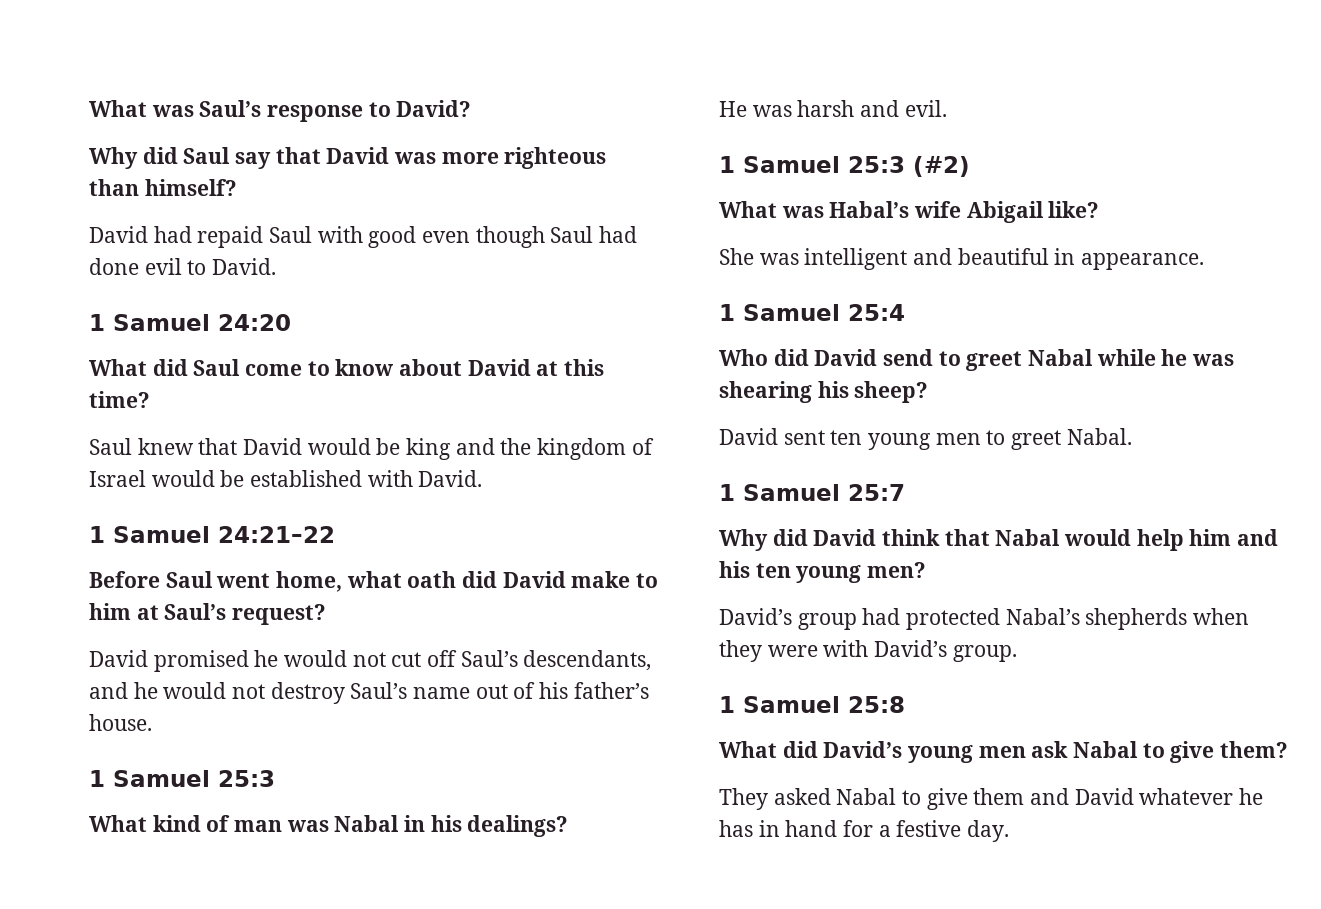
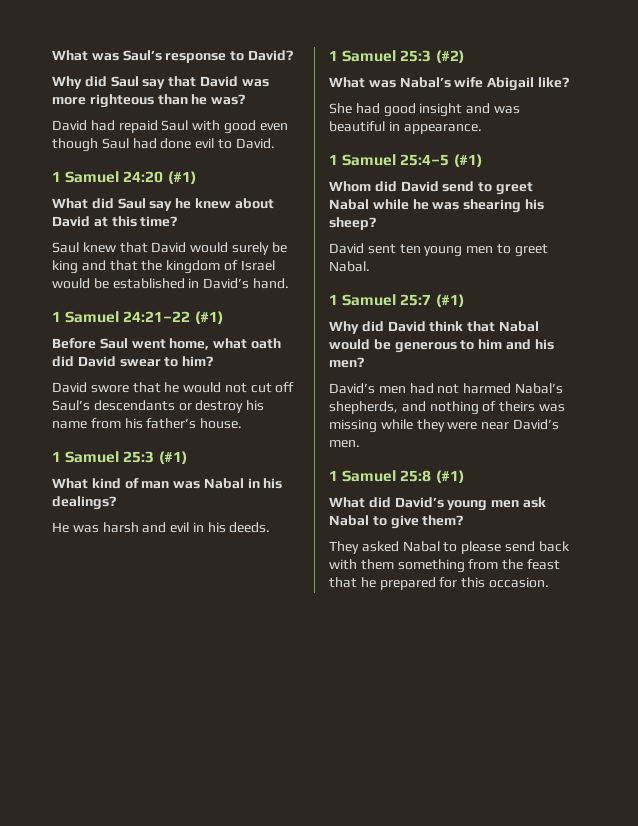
- Why did Saul say that David was more righteous than himself?
+ Why did Saul say that David was more righteous than he was?
- 1 Samuel 24:20
+ 1 Samuel 24:20 (#1)
- What did Saul come to know about David at this time?
+ What did Saul say he knew about David at this time?
- Saul knew that David would be king and the kingdom of Israel would be established with David.
+ Saul knew that David would surely be king and that the kingdom of Israel would be established in David’s hand.
- 1 Samuel 24:21–22
+ 1 Samuel 24:21–22 (#1)
- Before Saul went home, what oath did David make to him at Saul’s request?
- David promised he would not cut off Saul’s descendants, and he would not destroy Saul’s name out of his father’s house.
- 1 Samuel 25:3
+ Before Saul went home, what oath did David swear to him?
+ David swore that he would not cut off Saul’s descendants or destroy his name from his father’s house.
+ 1 Samuel 25:3 (#1)
- He was harsh and evil.
+ He was harsh and evil in his deeds.
- What was Habal’s wife Abigail like?
+ What was Nabal’s wife Abigail like?
- She was intelligent and beautiful in appearance.
+ She had good insight and was beautiful in appearance.
- 1 Samuel 25:4
- Who did David send to greet Nabal while he was shearing his sheep?
+ 1 Samuel 25:4–5 (#1)
+ Whom did David send to greet Nabal while he was shearing his sheep?
- 1 Samuel 25:7
+ 1 Samuel 25:7 (#1)
- Why did David think that Nabal would help him and his ten young men?
+ Why did David think that Nabal would be generous to him and his men?
- David’s group had protected Nabal’s shepherds when they were with David’s group.
+ David’s men had not harmed Nabal’s shepherds, and nothing of theirs was missing while they were near David’s men.
- 1 Samuel 25:8
+ 1 Samuel 25:8 (#1)
- They asked Nabal to give them and David whatever he has in hand for a festive day.
+ They asked Nabal to please send back with them something from the feast that he prepared for this occasion.

